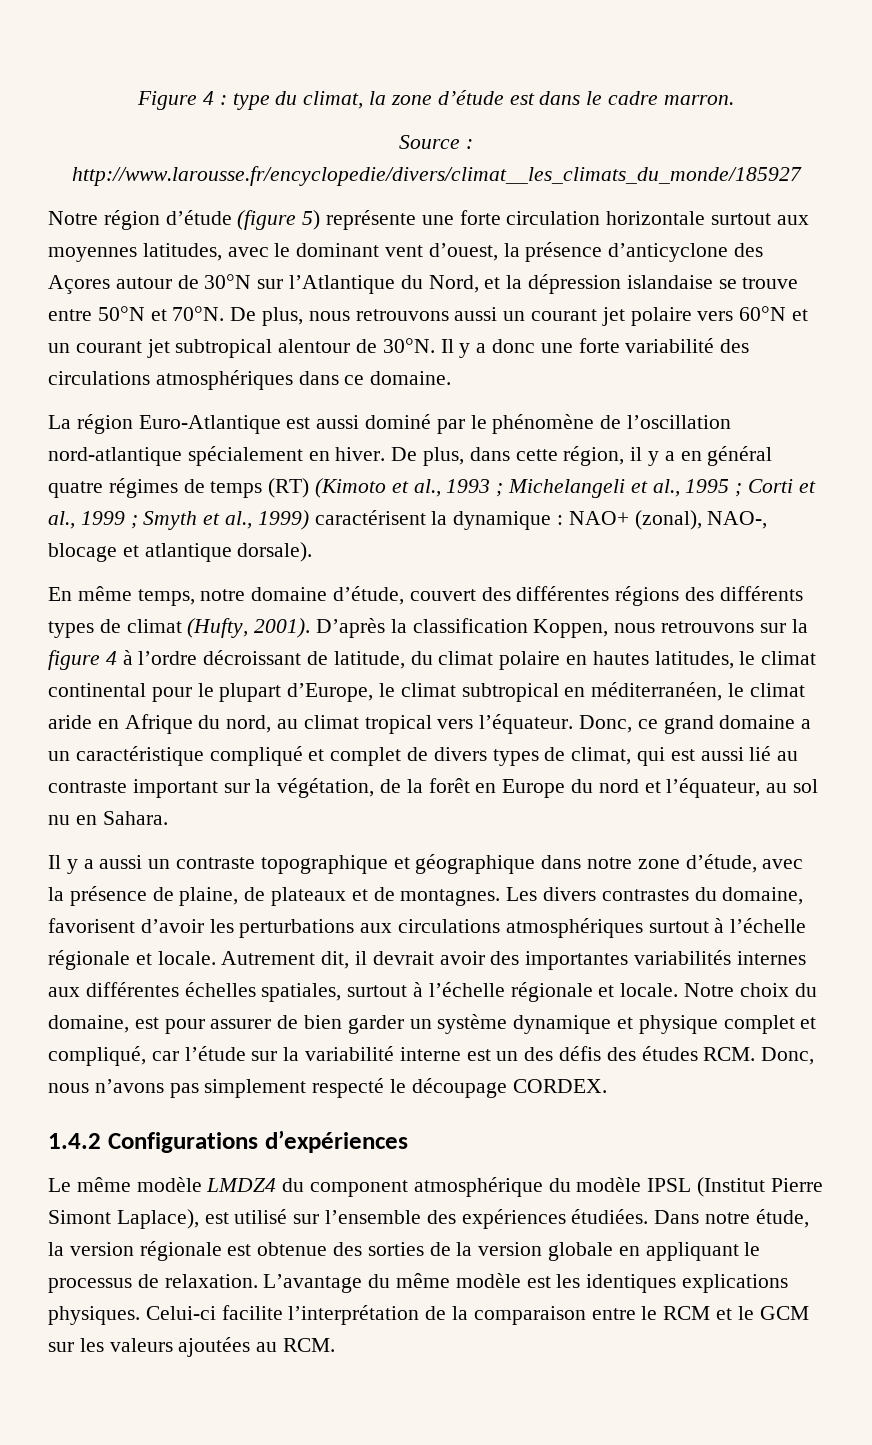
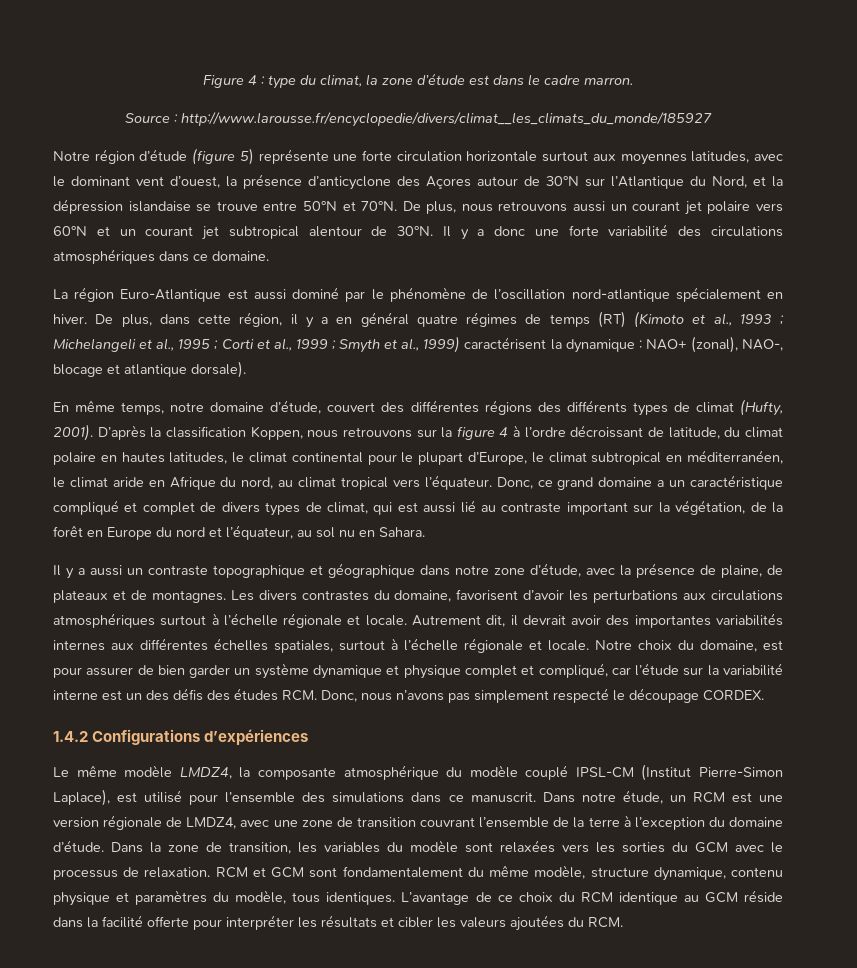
- Le même modèle LMDZ4 du component atmosphérique du modèle IPSL (Institut Pierre Simont Laplace), est utilisé sur l’ensemble des expériences étudiées. Dans notre étude, la version régionale est obtenue des sorties de la version globale en appliquant le processus de relaxation. L’avantage du même modèle est les identiques explications physiques. Celui-ci facilite l’interprétation de la comparaison entre le RCM et le GCM sur les valeurs ajoutées au RCM.
+ Le même modèle LMDZ4, la composante atmosphérique du modèle couplé IPSL-CM (Institut Pierre-Simon Laplace), est utilisé pour l’ensemble des simulations dans ce manuscrit. Dans notre étude, un RCM est une version régionale de LMDZ4, avec une zone de transition couvrant l’ensemble de la terre à l’exception du domaine d’étude. Dans la zone de transition, les variables du modèle sont relaxées vers les sorties du GCM avec le processus de relaxation. RCM et GCM sont fondamentalement du même modèle, structure dynamique, contenu physique et paramètres du modèle, tous identiques. L’avantage de ce choix du RCM identique au GCM réside dans la facilité offerte pour interpréter les résultats et cibler les valeurs ajoutées du RCM.

